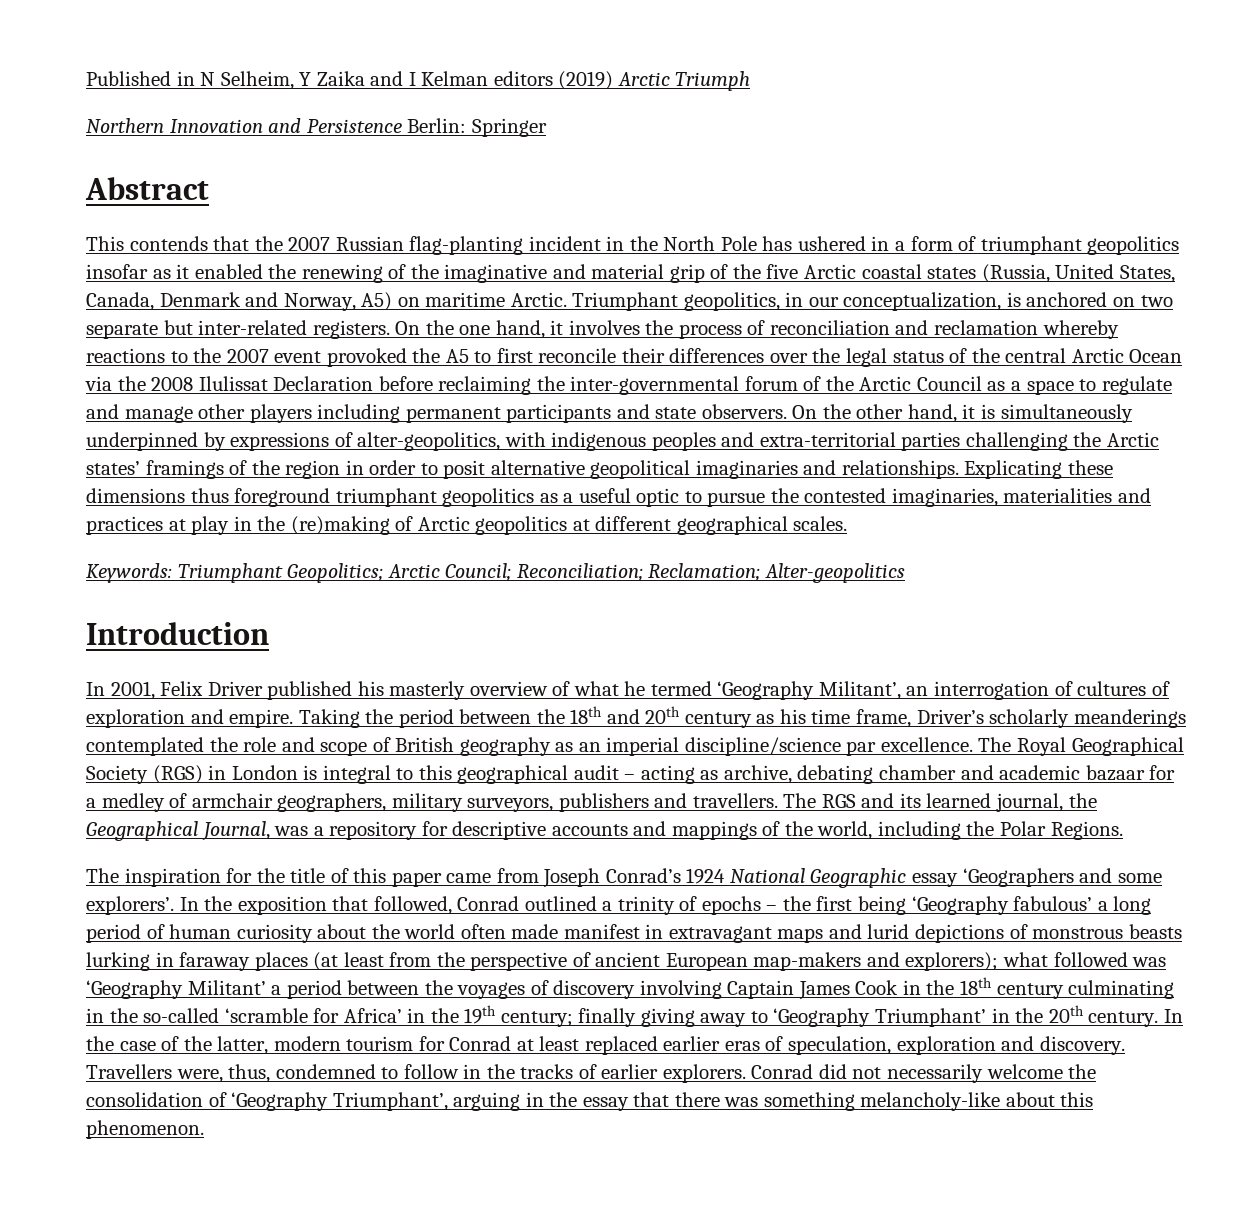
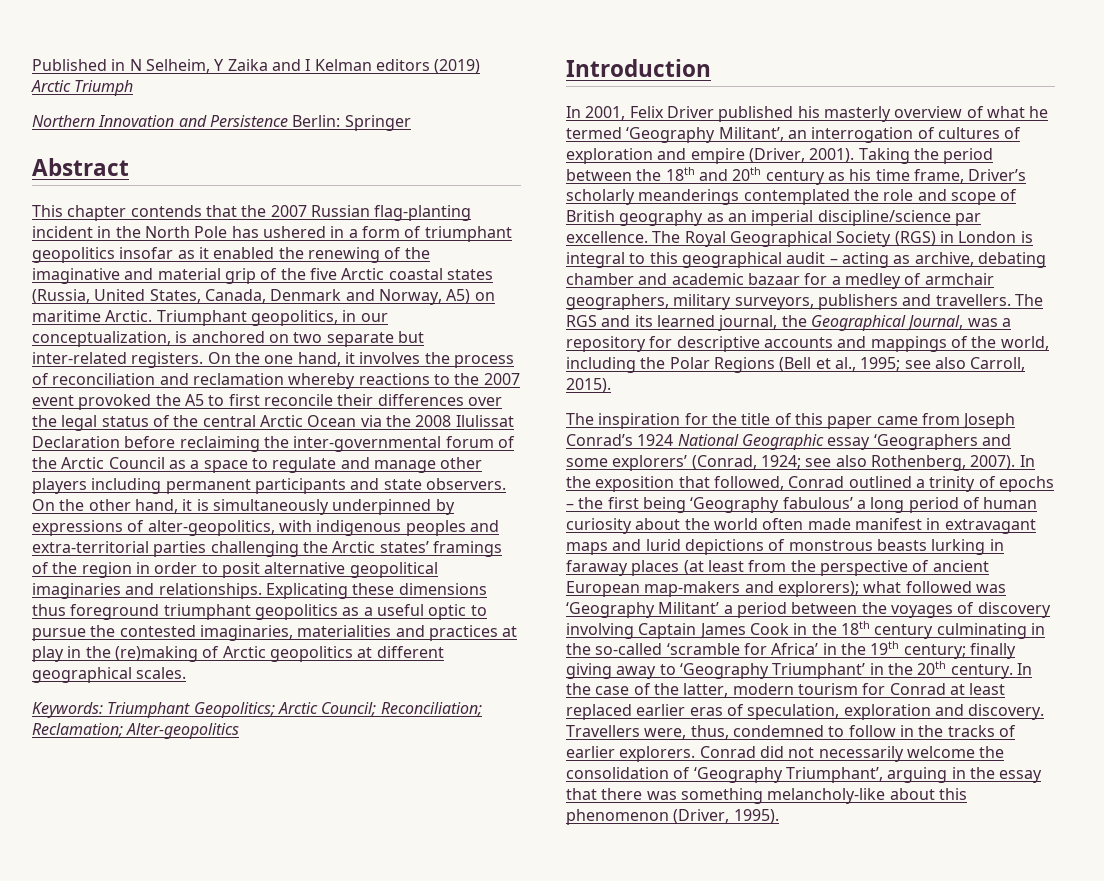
- This contends that the 2007 Russian flag-planting incident in the North Pole has ushered in a form of triumphant geopolitics insofar as it enabled the renewing of the imaginative and material grip of the five Arctic coastal states (Russia, United States, Canada, Denmark and Norway, A5) on maritime Arctic.
+ This chapter contends that the 2007 Russian flag-planting incident in the North Pole has ushered in a form of triumphant geopolitics insofar as it enabled the renewing of the imaginative and material grip of the five Arctic coastal states (Russia, United States, Canada, Denmark and Norway, A5) on maritime Arctic.
- In 2001, Felix Driver published his masterly overview of what he termed ‘Geography Militant’, an interrogation of cultures of exploration and empire.
+ In 2001, Felix Driver published his masterly overview of what he termed ‘Geography Militant’, an interrogation of cultures of exploration and empire (Driver, 2001).
- The RGS and its learned journal, the Geographical Journal, was a repository for descriptive accounts and mappings of the world, including the Polar Regions.
+ The RGS and its learned journal, the Geographical Journal, was a repository for descriptive accounts and mappings of the world, including the Polar Regions (Bell et al., 1995; see also Carroll, 2015).
- The inspiration for the title of this paper came from Joseph Conrad’s 1924 National Geographic essay ‘Geographers and some explorers’.
+ The inspiration for the title of this paper came from Joseph Conrad’s 1924 National Geographic essay ‘Geographers and some explorers’ (Conrad, 1924; see also Rothenberg, 2007).
- Conrad did not necessarily welcome the consolidation of ‘Geography Triumphant’, arguing in the essay that there was something melancholy-like about this phenomenon.
+ Conrad did not necessarily welcome the consolidation of ‘Geography Triumphant’, arguing in the essay that there was something melancholy-like about this phenomenon (Driver, 1995).

